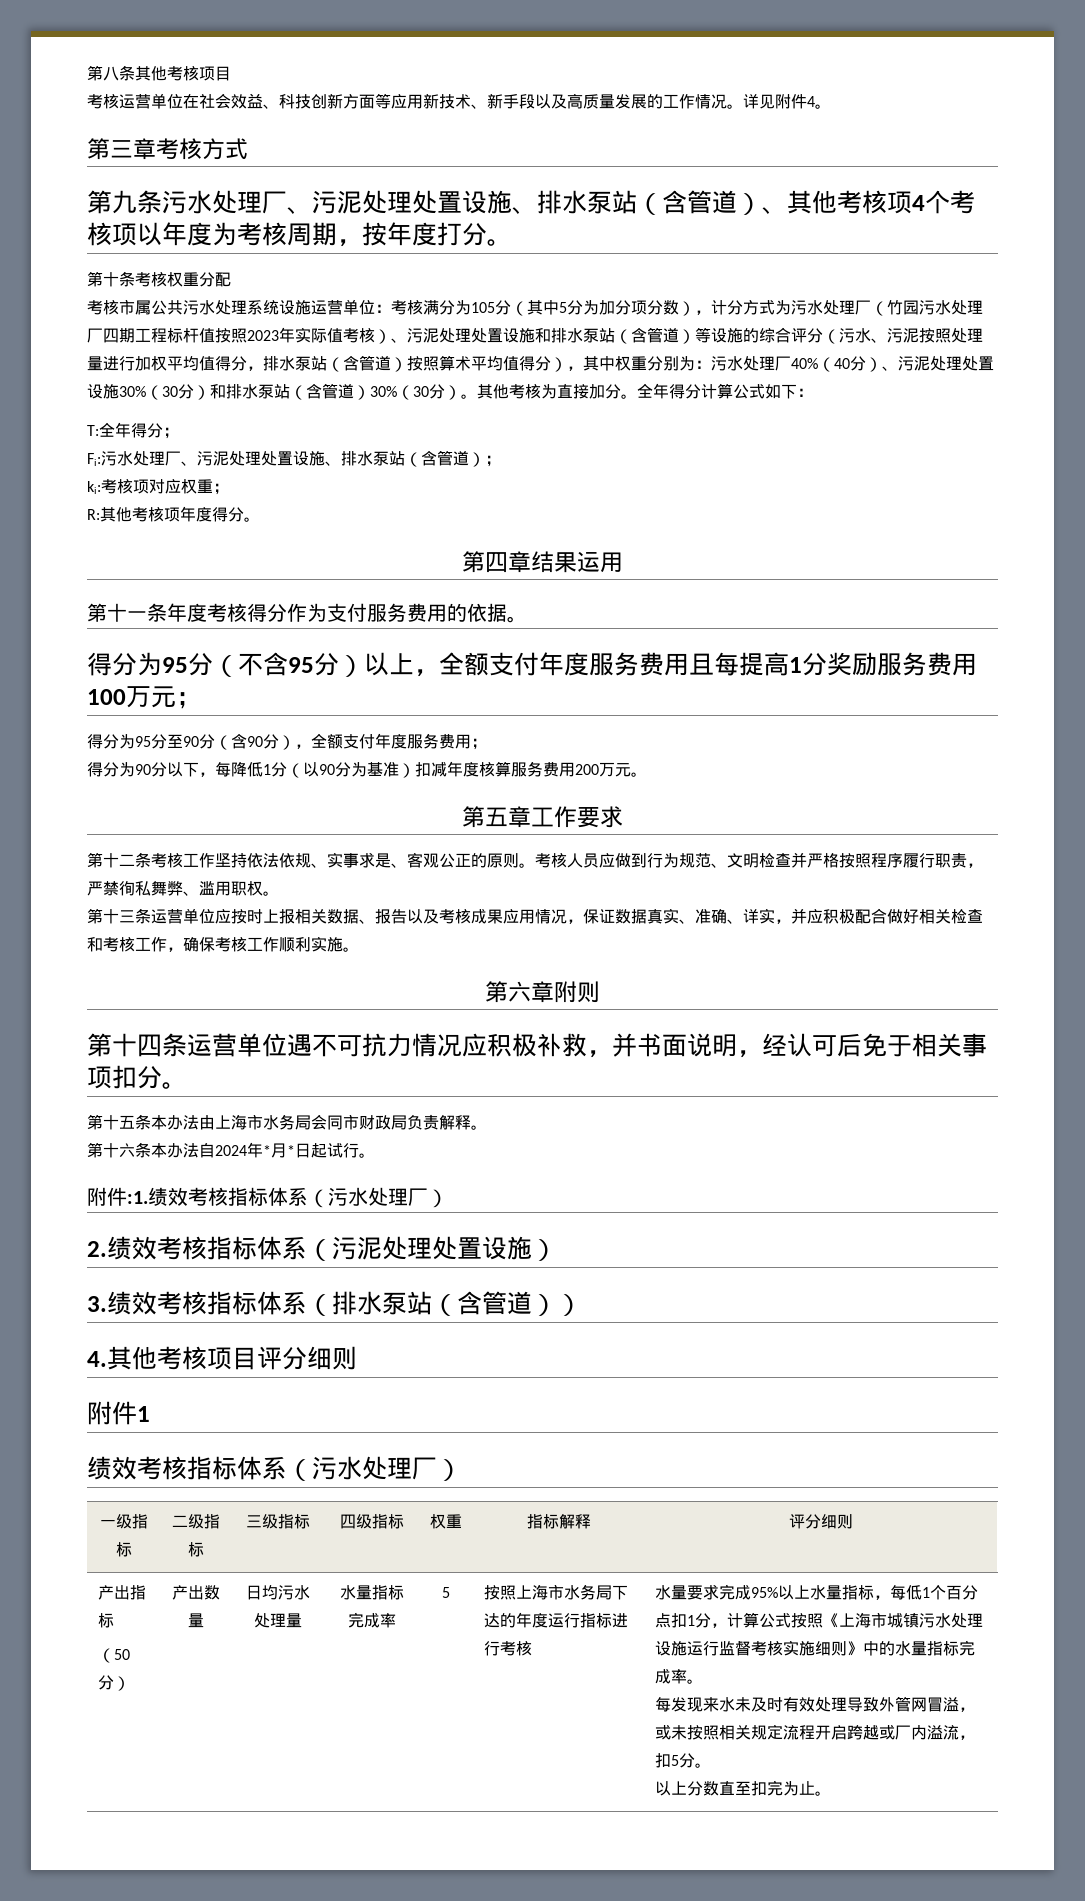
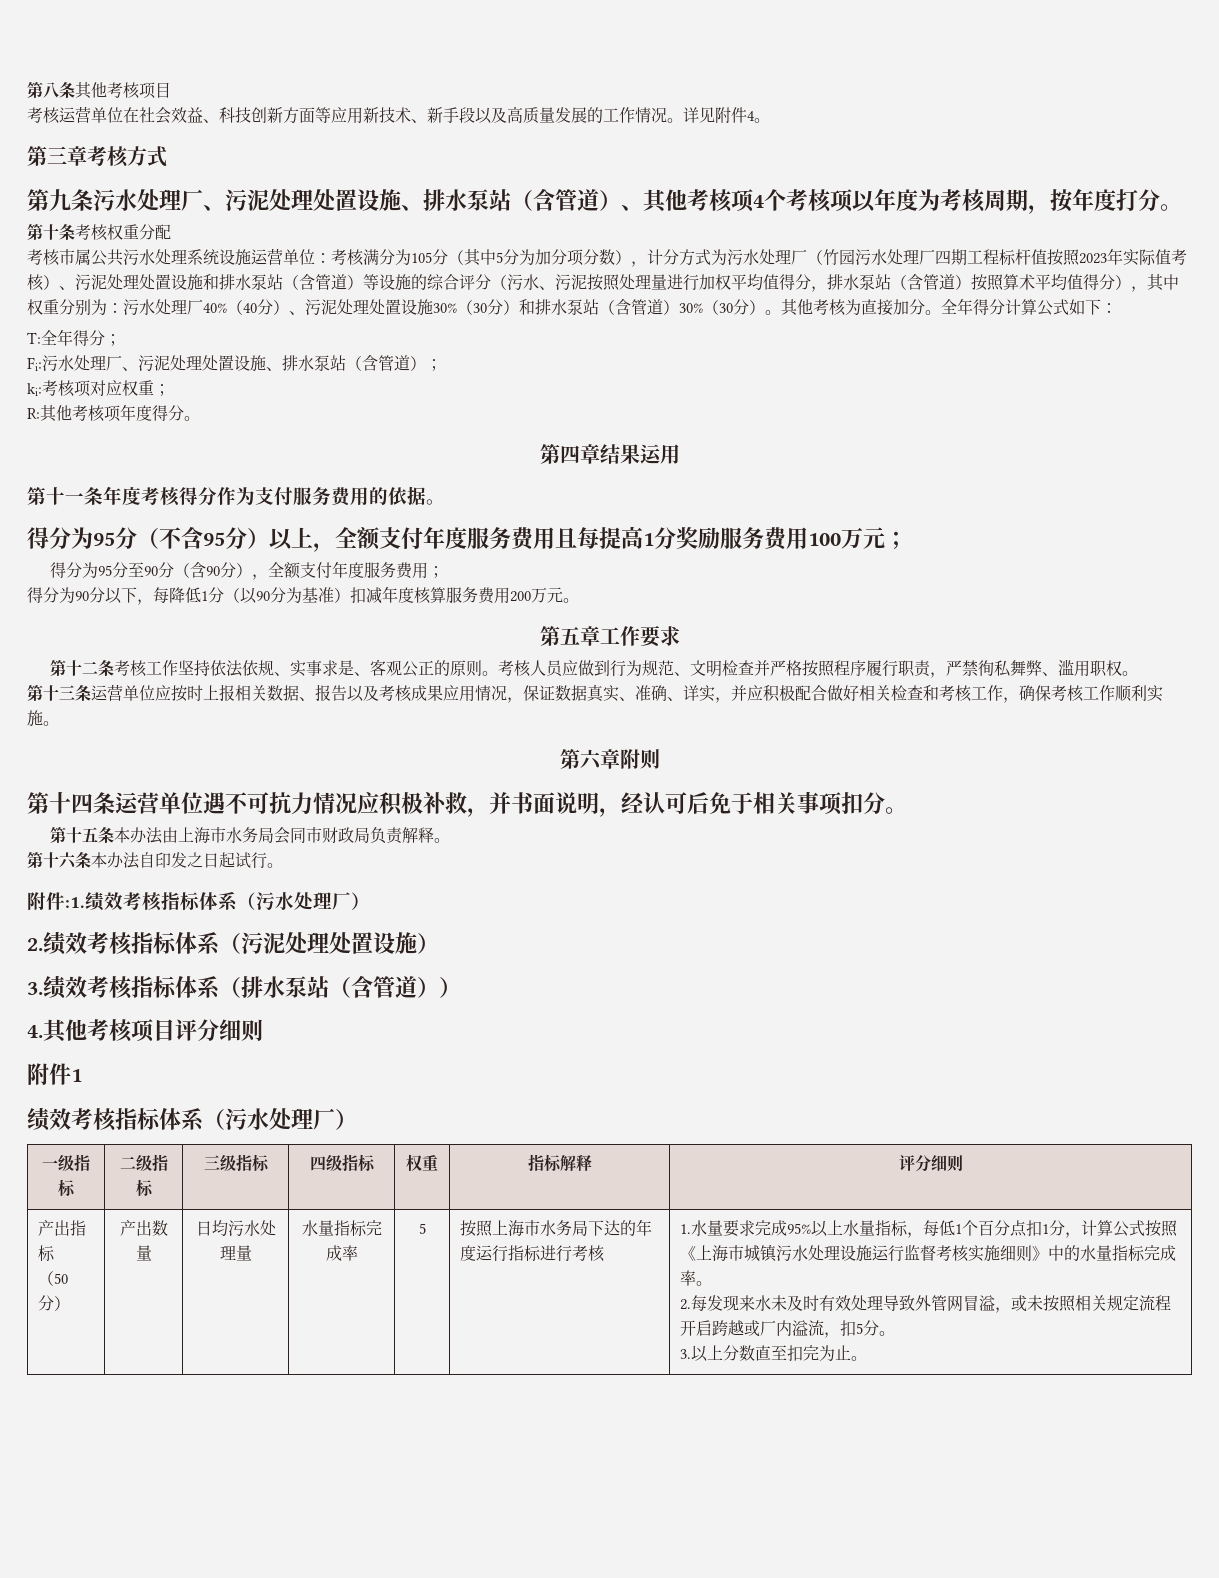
- 第十六条本办法自2024年*月*日起试行。
+ 第十六条本办法自印发之日起试行。
- 水量要求完成95%以上水量指标，每低1个百分点扣1分，计算公式按照《上海市城镇污水处理设施运行监督考核实施细则》中的水量指标完成率。
+ 1.水量要求完成95%以上水量指标，每低1个百分点扣1分，计算公式按照《上海市城镇污水处理设施运行监督考核实施细则》中的水量指标完成率。
- 每发现来水未及时有效处理导致外管网冒溢，或未按照相关规定流程开启跨越或厂内溢流，扣5分。
+ 2.每发现来水未及时有效处理导致外管网冒溢，或未按照相关规定流程开启跨越或厂内溢流，扣5分。
- 以上分数直至扣完为止。
+ 3.以上分数直至扣完为止。

